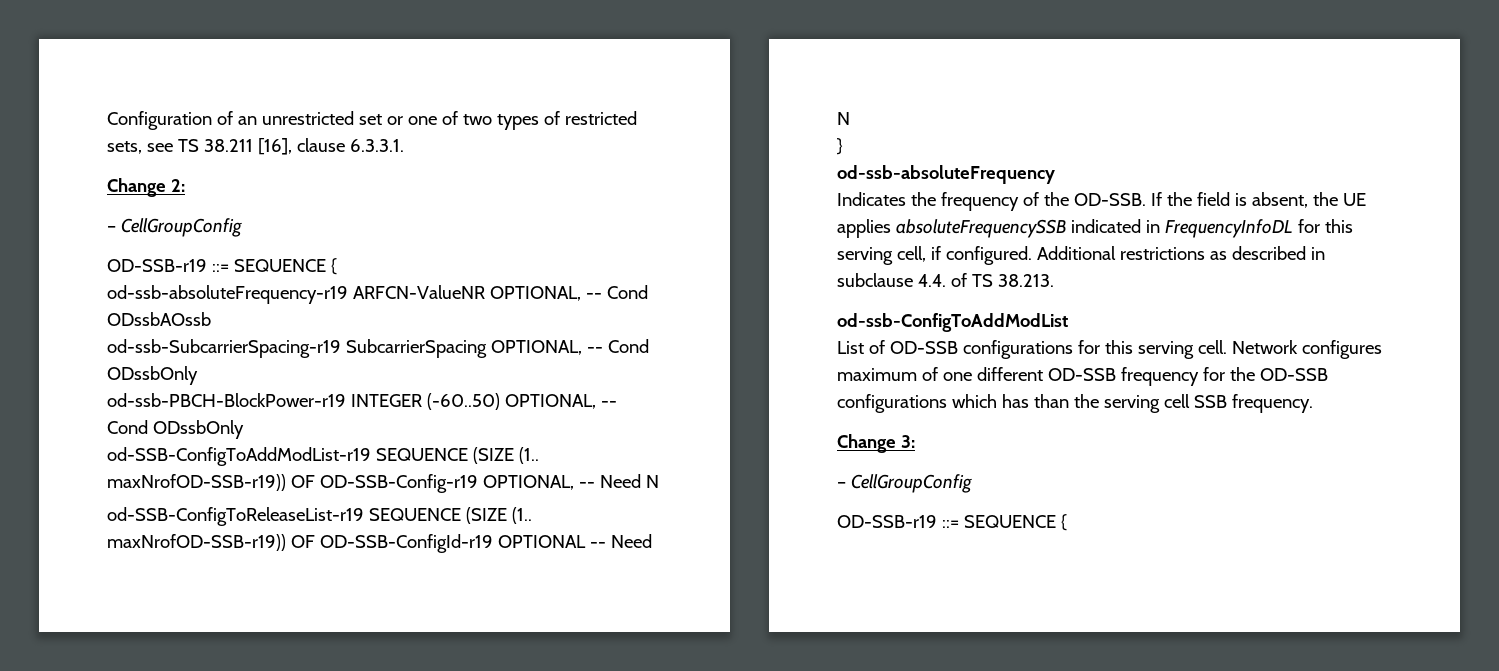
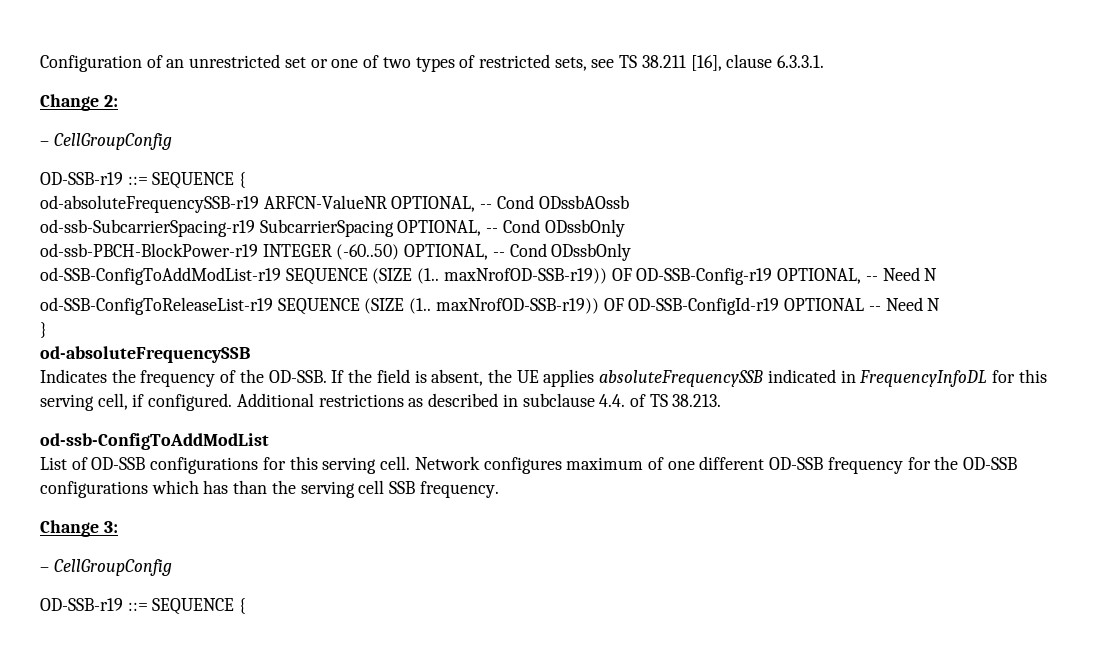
- od-ssb-absoluteFrequency-r19 ARFCN-ValueNR OPTIONAL, -- Cond ODssbAOssb
+ od-absoluteFrequencySSB-r19 ARFCN-ValueNR OPTIONAL, -- Cond ODssbAOssb
- od-ssb-absoluteFrequency
+ od-absoluteFrequencySSB

